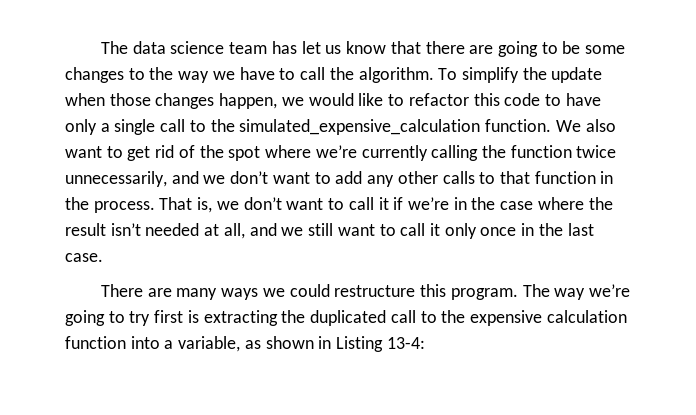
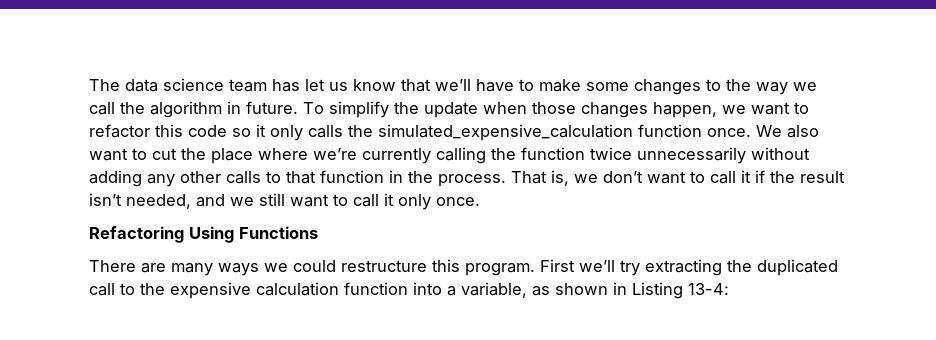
- The data science team has let us know that there are going to be some changes to the way we have to call the algorithm.
+ The data science team has let us know that we’ll have to make some changes to the way we call the algorithm in future.
- To simplify the update when those changes happen, we would like to refactor this code to have only a single call to the simulated_expensive_calculation function. We also want to get rid of the spot where we’re currently calling the function twice unnecessarily, and we don’t want to add any other calls to that function in the process.
+ To simplify the update when those changes happen, we want to refactor this code so it only calls the simulated_expensive_calculation function once. We also want to cut the place where we’re currently calling the function twice unnecessarily without adding any other calls to that function in the process.
- That is, we don’t want to call it if we’re in the case where the result isn’t needed at all, and we still want to call it only once in the last case.
+ That is, we don’t want to call it if the result isn’t needed, and we still want to call it only once.
+ Refactoring Using Functions
- The way we’re going to try first is extracting the duplicated call to the expensive calculation function into a variable, as shown in Listing 13-4:
+ First we’ll try extracting the duplicated call to the expensive calculation function into a variable, as shown in Listing 13-4:

